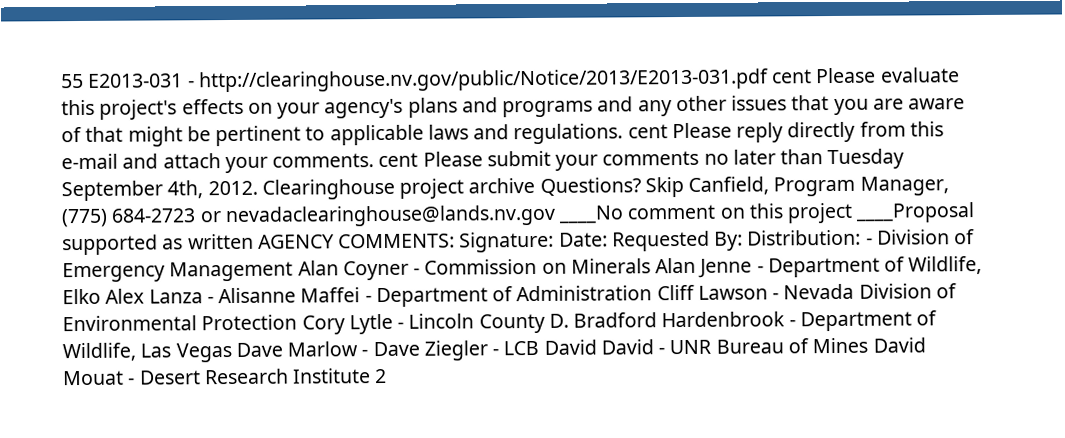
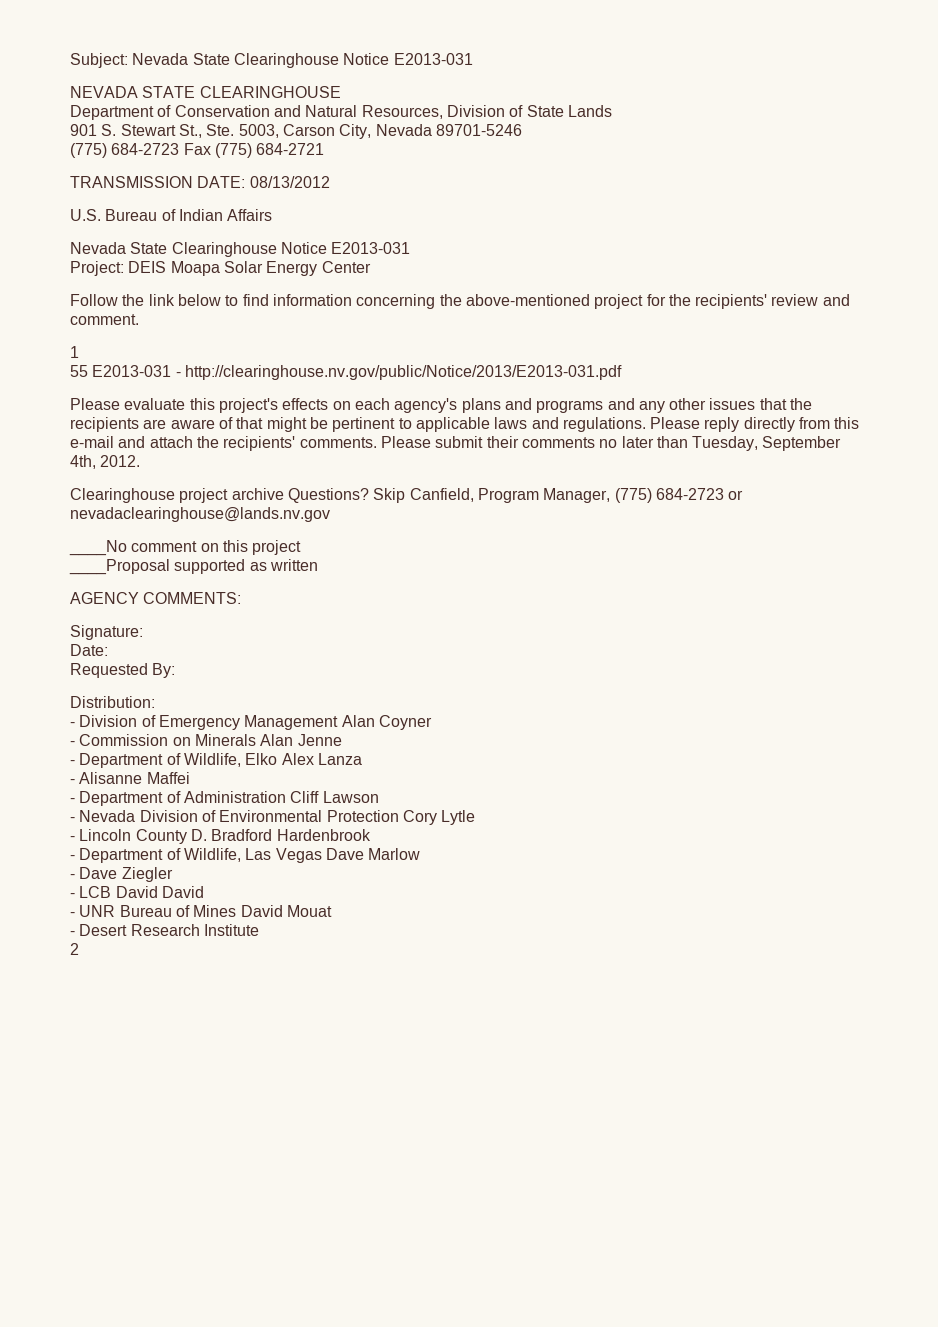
+ Subject: Nevada State Clearinghouse Notice E2013-031
+ NEVADA STATE CLEARINGHOUSE
+ Department of Conservation and Natural Resources, Division of State Lands
+ 901 S. Stewart St., Ste. 5003, Carson City, Nevada 89701-5246
+ (775) 684-2723 Fax (775) 684-2721
+ TRANSMISSION DATE: 08/13/2012
+ U.S. Bureau of Indian Affairs
+ Nevada State Clearinghouse Notice E2013-031
+ Project: DEIS Moapa Solar Energy Center
+ Follow the link below to find information concerning the above-mentioned project for the recipients' review and comment.
+ 1
- 55 E2013-031 - http://clearinghouse.nv.gov/public/Notice/2013/E2013-031.pdf cent Please evaluate this project's effects on your agency's plans and programs and any other issues that you are aware of that might be pertinent to applicable laws and regulations. cent Please reply directly from this e-mail and attach your comments. cent Please submit your comments no later than Tuesday September 4th, 2012. Clearinghouse project archive Questions?
+ 55 E2013-031 - http://clearinghouse.nv.gov/public/Notice/2013/E2013-031.pdf
+ Please evaluate this project's effects on each agency's plans and programs and any other issues that the recipients are aware of that might be pertinent to applicable laws and regulations. Please reply directly from this e-mail and attach the recipients' comments. Please submit their comments no later than Tuesday, September 4th, 2012.
+ Clearinghouse project archive Questions?
- Skip Canfield, Program Manager, (775) 684-2723 or nevadaclearinghouse@lands.nv.gov ____No comment on this project ____Proposal supported as written AGENCY COMMENTS: Signature: Date: Requested By: Distribution: - Division of Emergency Management Alan Coyner - Commission on Minerals Alan Jenne - Department of Wildlife, Elko Alex Lanza - Alisanne Maffei - Department of Administration Cliff Lawson - Nevada Division of Environmental Protection Cory Lytle - Lincoln County D. Bradford Hardenbrook - Department of Wildlife, Las Vegas Dave Marlow - Dave Ziegler - LCB David David - UNR Bureau of Mines David Mouat - Desert Research Institute 2
+ Skip Canfield, Program Manager, (775) 684-2723 or nevadaclearinghouse@lands.nv.gov
+ ____No comment on this project
+ ____Proposal supported as written
+ AGENCY COMMENTS:
+ Signature:
+ Date:
+ Requested By:
+ Distribution:
+ - Division of Emergency Management Alan Coyner
+ - Commission on Minerals Alan Jenne
+ - Department of Wildlife, Elko Alex Lanza
+ - Alisanne Maffei
+ - Department of Administration Cliff Lawson
+ - Nevada Division of Environmental Protection Cory Lytle
+ - Lincoln County D. Bradford Hardenbrook
+ - Department of Wildlife, Las Vegas Dave Marlow
+ - Dave Ziegler
+ - LCB David David
+ - UNR Bureau of Mines David Mouat
+ - Desert Research Institute
+ 2

